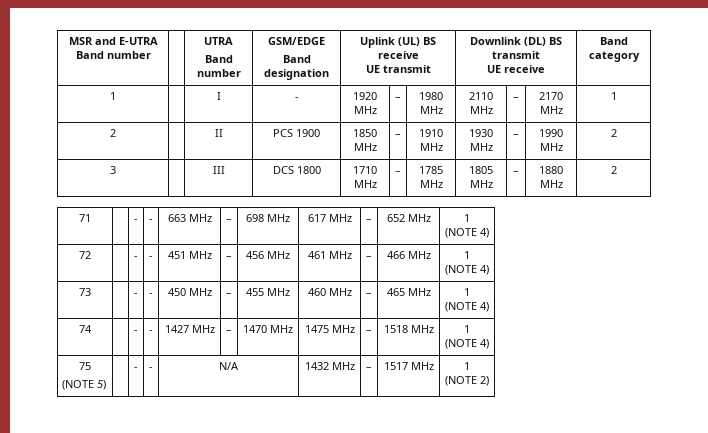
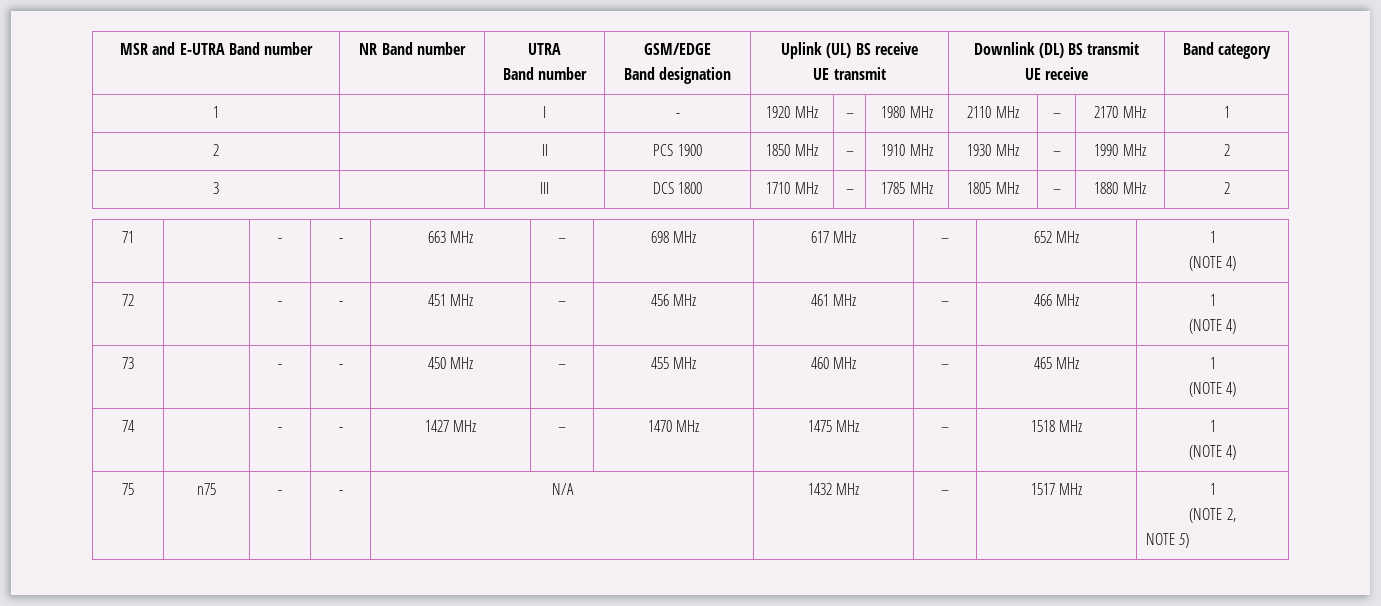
- MSR and E-UTRA Band number | | UTRA
+ MSR and E-UTRA Band number | NR Band number | UTRA
- 75
- (NOTE 5) | | - | - | N/A | 1432 MHz | – | 1517 MHz | 1
- (NOTE 2)
+ 75 | n75 | - | - | N/A | 1432 MHz | – | 1517 MHz | 1
+ (NOTE 2,
+ NOTE 5)

